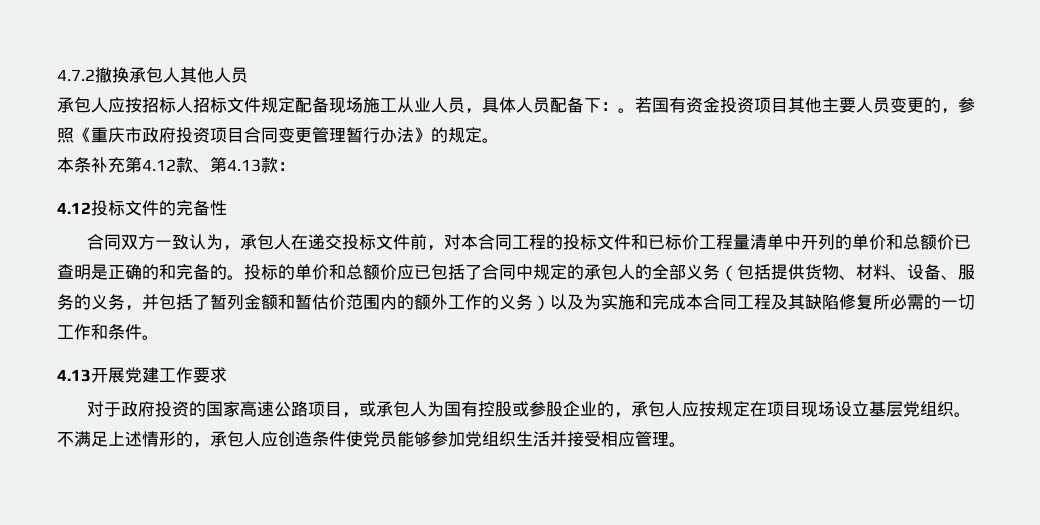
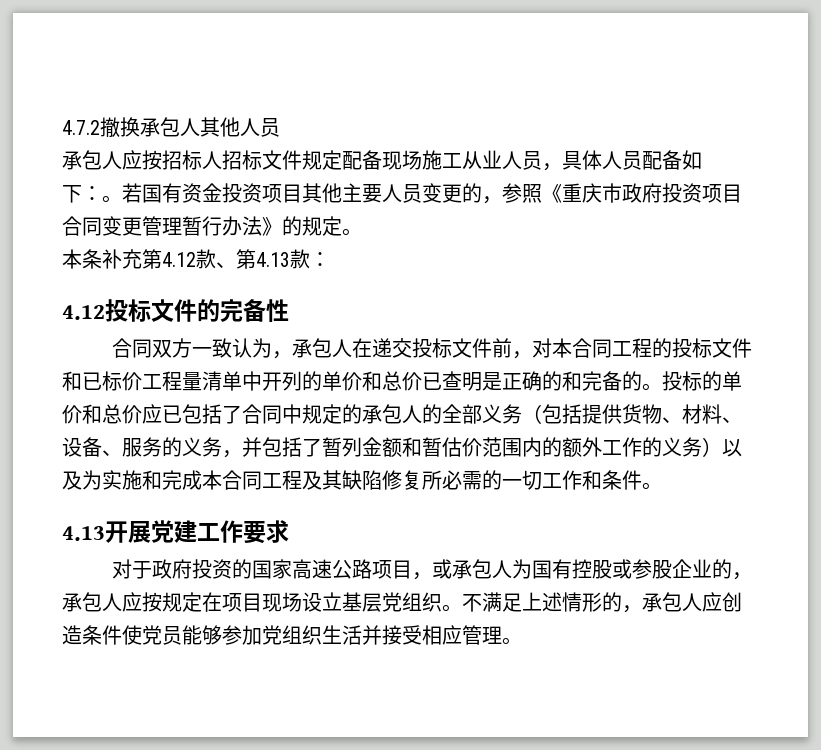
- 承包人应按招标人招标文件规定配备现场施工从业人员，具体人员配备下：。
+ 承包人应按招标人招标文件规定配备现场施工从业人员，具体人员配备如下：。
- 合同双方一致认为，承包人在递交投标文件前，对本合同工程的投标文件和已标价工程量清单中开列的单价和总额价已查明是正确的和完备的。
+ 合同双方一致认为，承包人在递交投标文件前，对本合同工程的投标文件和已标价工程量清单中开列的单价和总价已查明是正确的和完备的。
- 投标的单价和总额价应已包括了合同中规定的承包人的全部义务（包括提供货物、材料、设备、服务的义务，并包括了暂列金额和暂估价范围内的额外工作的义务）以及为实施和完成本合同工程及其缺陷修复所必需的一切工作和条件。
+ 投标的单价和总价应已包括了合同中规定的承包人的全部义务（包括提供货物、材料、设备、服务的义务，并包括了暂列金额和暂估价范围内的额外工作的义务）以及为实施和完成本合同工程及其缺陷修复所必需的一切工作和条件。

